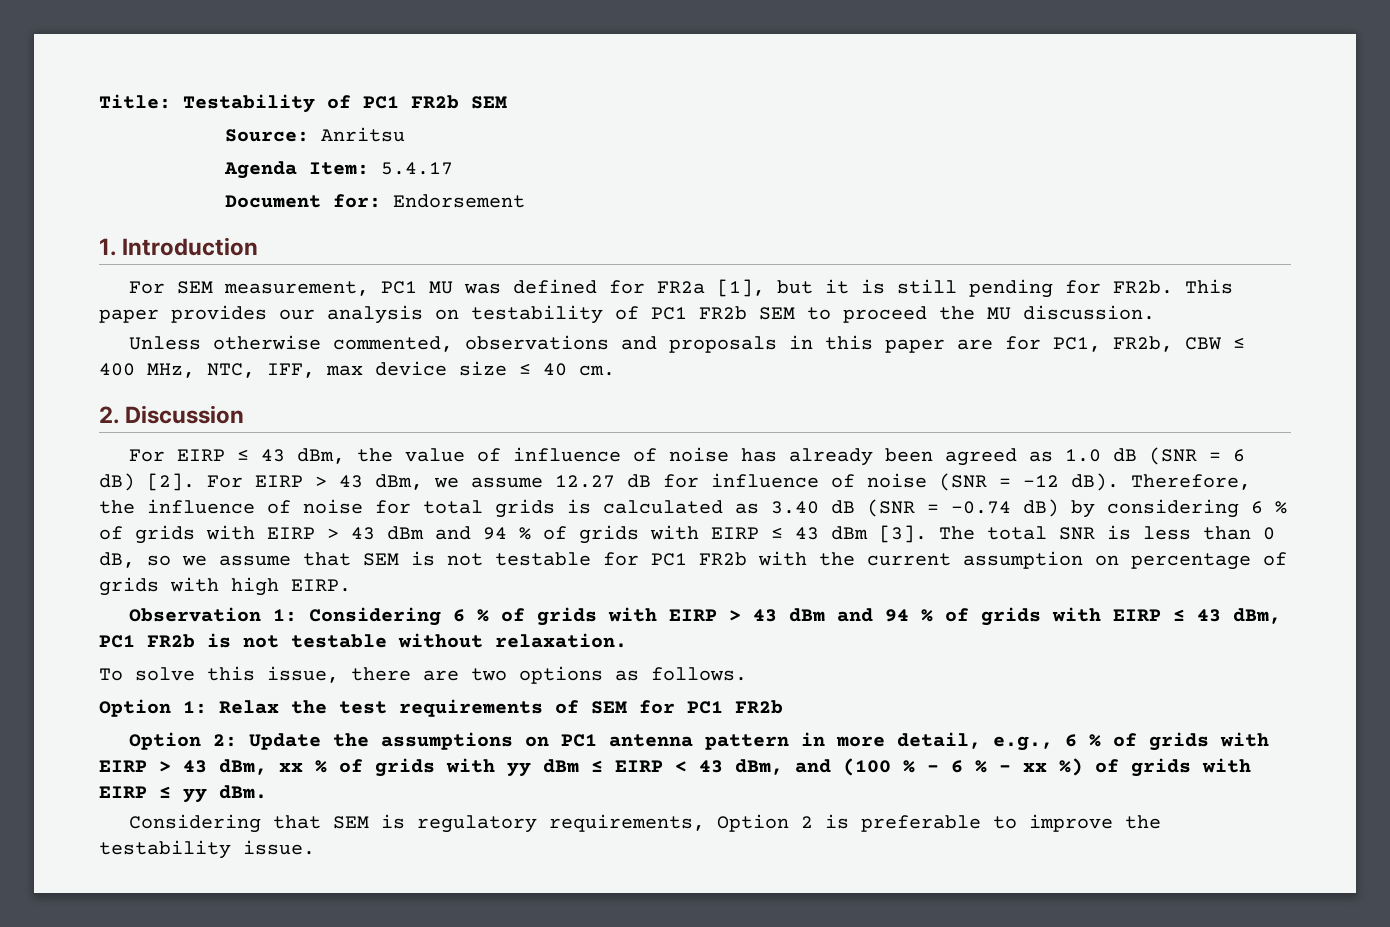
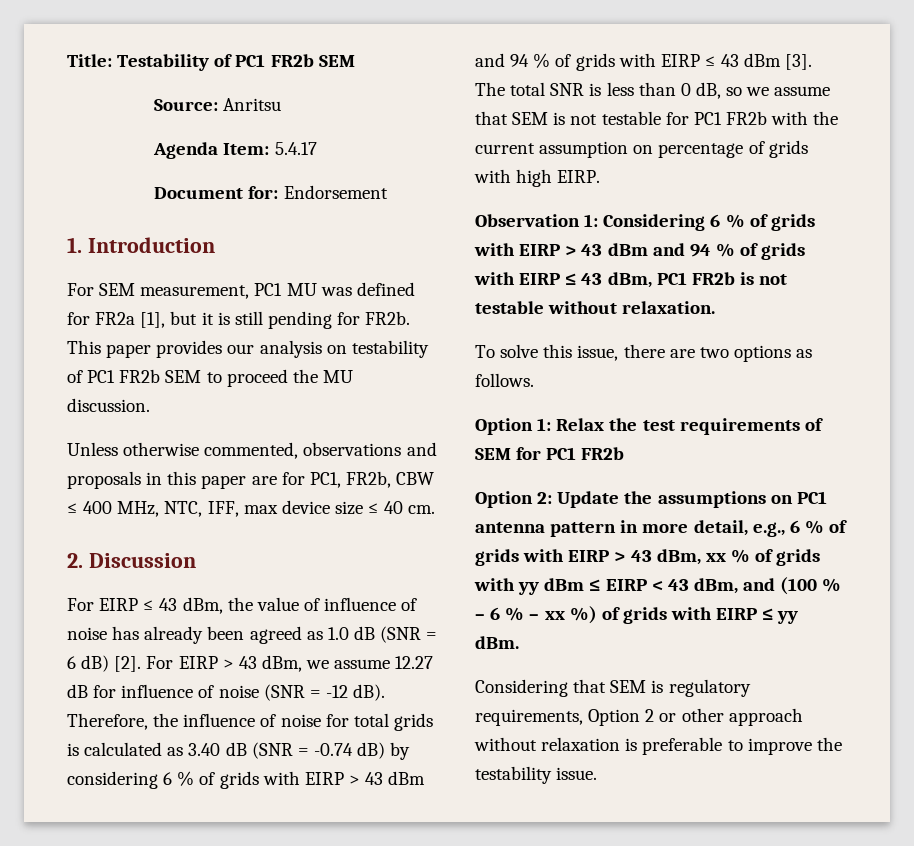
- Considering that SEM is regulatory requirements, Option 2 is preferable to improve the testability issue.
+ Considering that SEM is regulatory requirements, Option 2 or other approach without relaxation is preferable to improve the testability issue.

